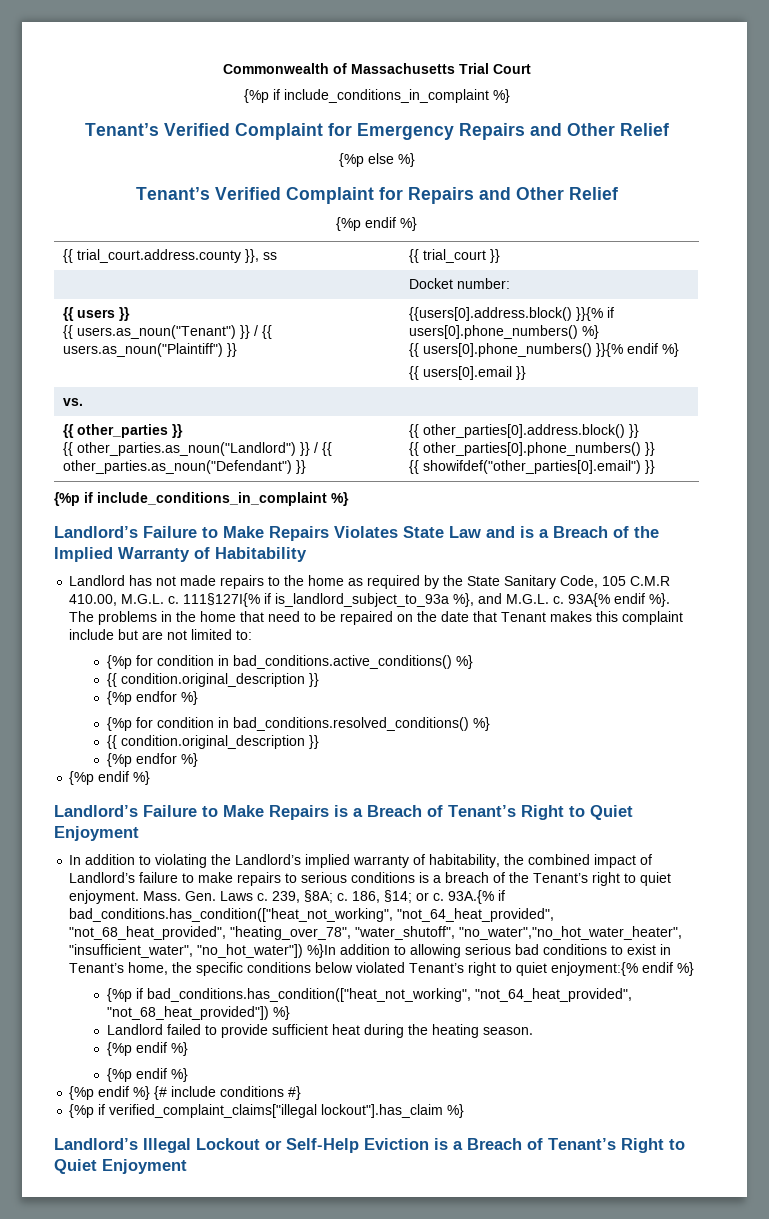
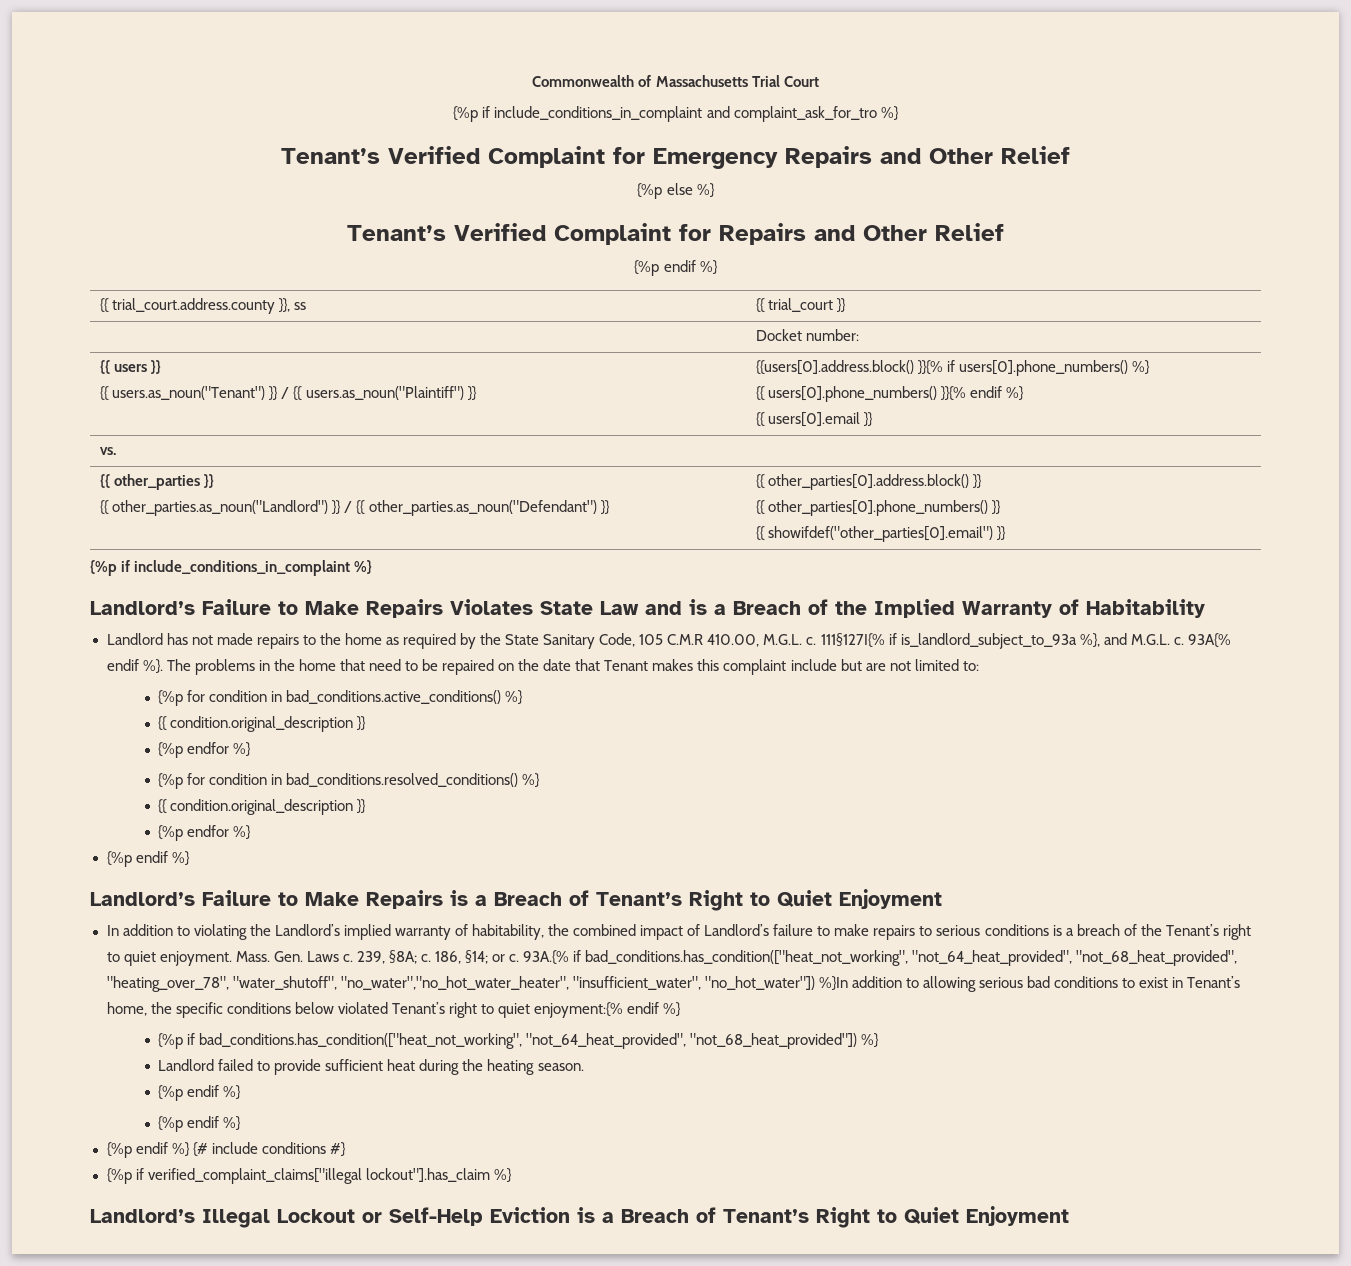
  Commonwealth of Massachusetts Trial Court
- {%p if include_conditions_in_complaint %}
+ {%p if include_conditions_in_complaint and complaint_ask_for_tro %}

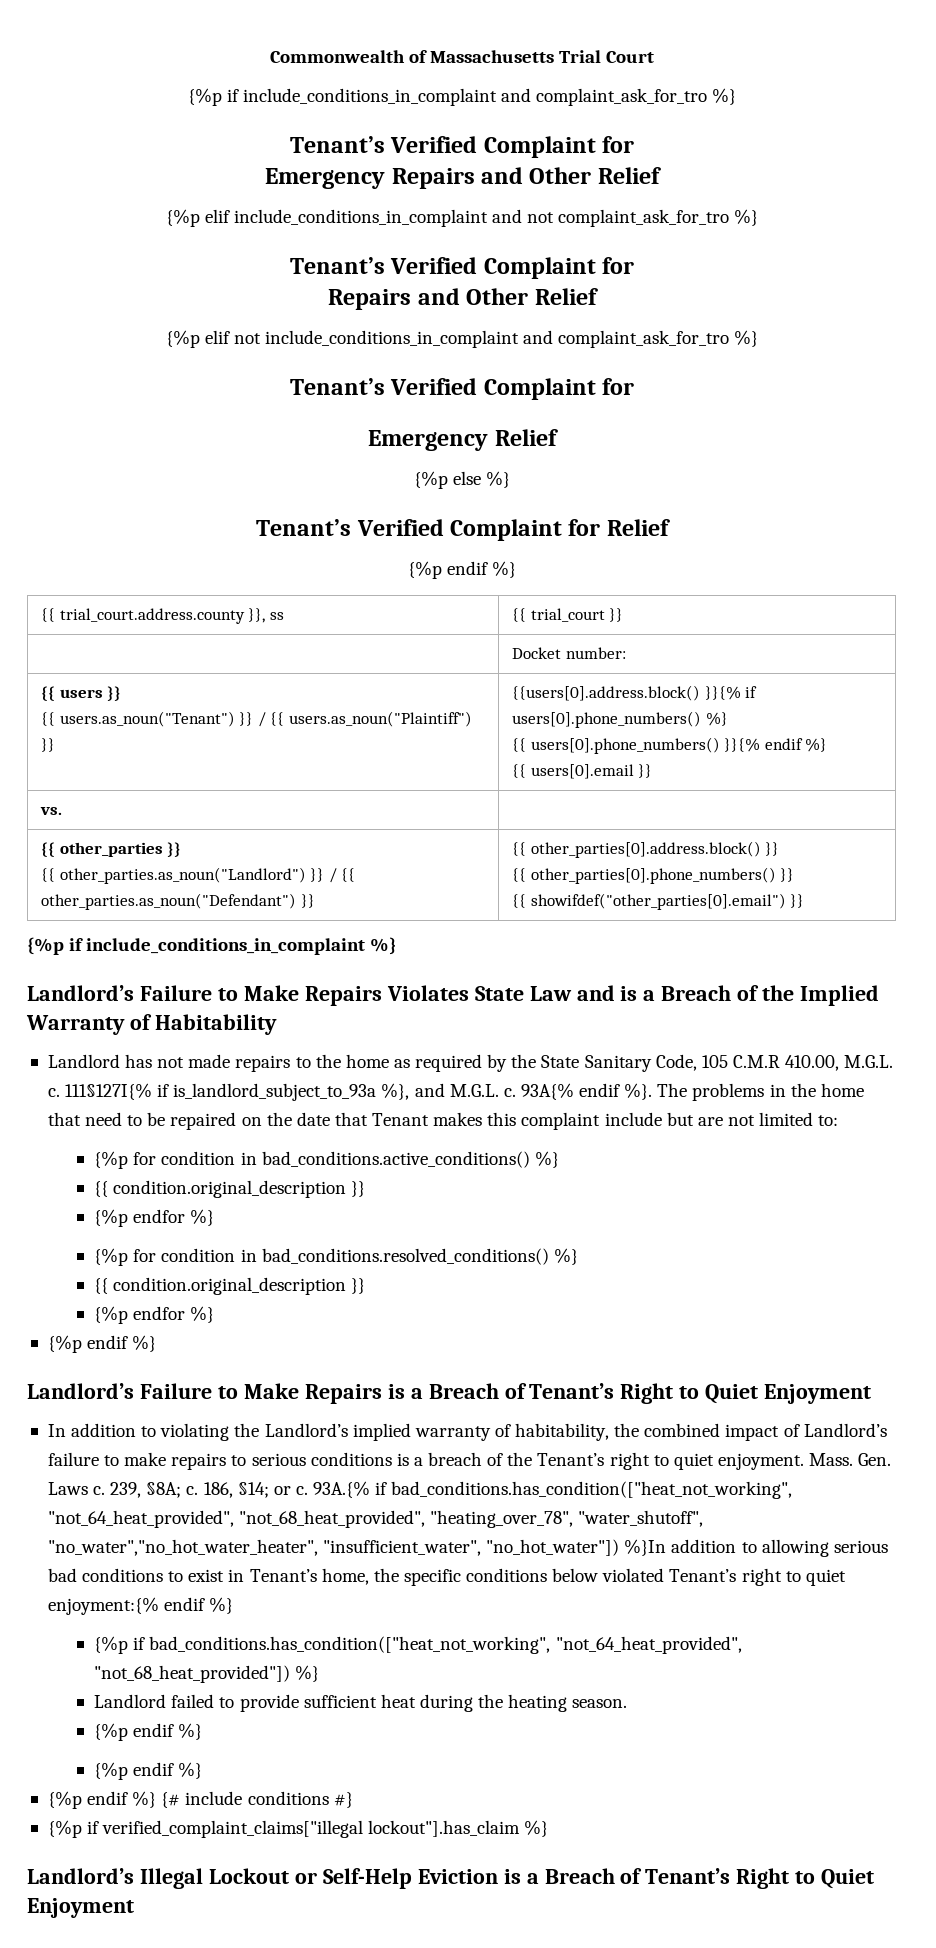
  {%p if include_conditions_in_complaint and complaint_ask_for_tro %}
- Tenant’s Verified Complaint for Emergency Repairs and Other Relief
+ Tenant’s Verified Complaint for
+ Emergency Repairs and Other Relief
+ {%p elif include_conditions_in_complaint and not complaint_ask_for_tro %}
+ Tenant’s Verified Complaint for
+ Repairs and Other Relief
+ {%p elif not include_conditions_in_complaint and complaint_ask_for_tro %}
+ Tenant’s Verified Complaint for
+ Emergency Relief
- Tenant’s Verified Complaint for Repairs and Other Relief
+ Tenant’s Verified Complaint for Relief

